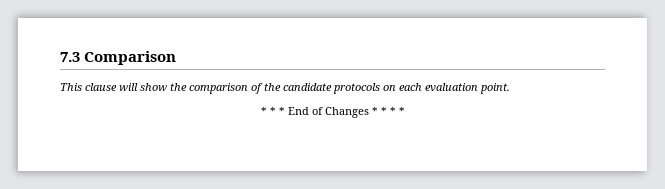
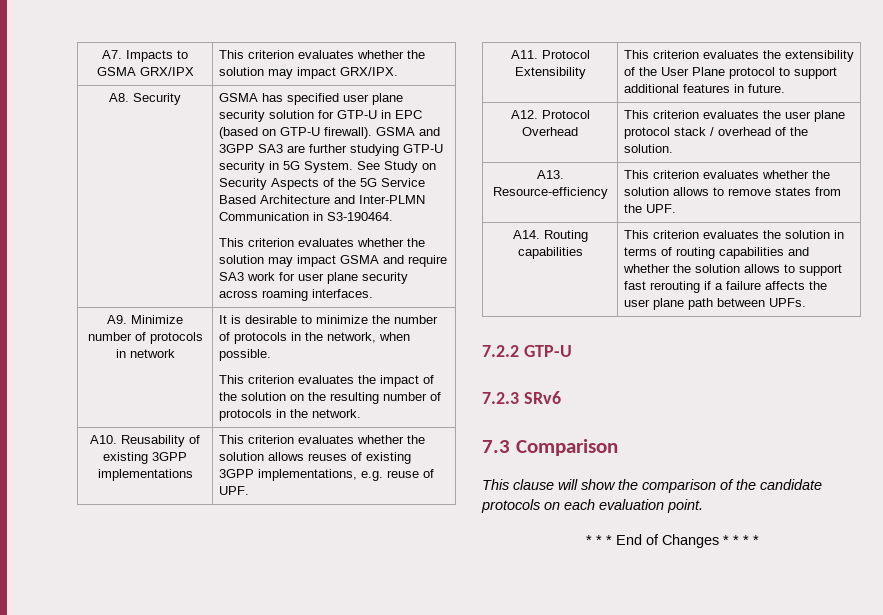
+ A7. Impacts to GSMA GRX/IPX | This criterion evaluates whether the solution may impact GRX/IPX.
+ A8. Security | GSMA has specified user plane security solution for GTP-U in EPC (based on GTP-U firewall). GSMA and 3GPP SA3 are further studying GTP-U security in 5G System. See Study on Security Aspects of the 5G Service Based Architecture and Inter-PLMN Communication in S3-190464.
+ This criterion evaluates whether the solution may impact GSMA and require SA3 work for user plane security across roaming interfaces.
+ A9. Minimize number of protocols in network | It is desirable to minimize the number of protocols in the network, when possible.
+ This criterion evaluates the impact of the solution on the resulting number of protocols in the network.
+ A10. Reusability of existing 3GPP implementations | This criterion evaluates whether the solution allows reuses of existing 3GPP implementations, e.g. reuse of UPF.
+ A11. Protocol Extensibility | This criterion evaluates the extensibility of the User Plane protocol to support additional features in future.
+ A12. Protocol Overhead | This criterion evaluates the user plane protocol stack / overhead of the solution.
+ A13. Resource-efficiency | This criterion evaluates whether the solution allows to remove states from the UPF.
+ A14. Routing capabilities | This criterion evaluates the solution in terms of routing capabilities and whether the solution allows to support fast rerouting if a failure affects the user plane path between UPFs.
+ 7.2.2 GTP-U
+ 7.2.3 SRv6

